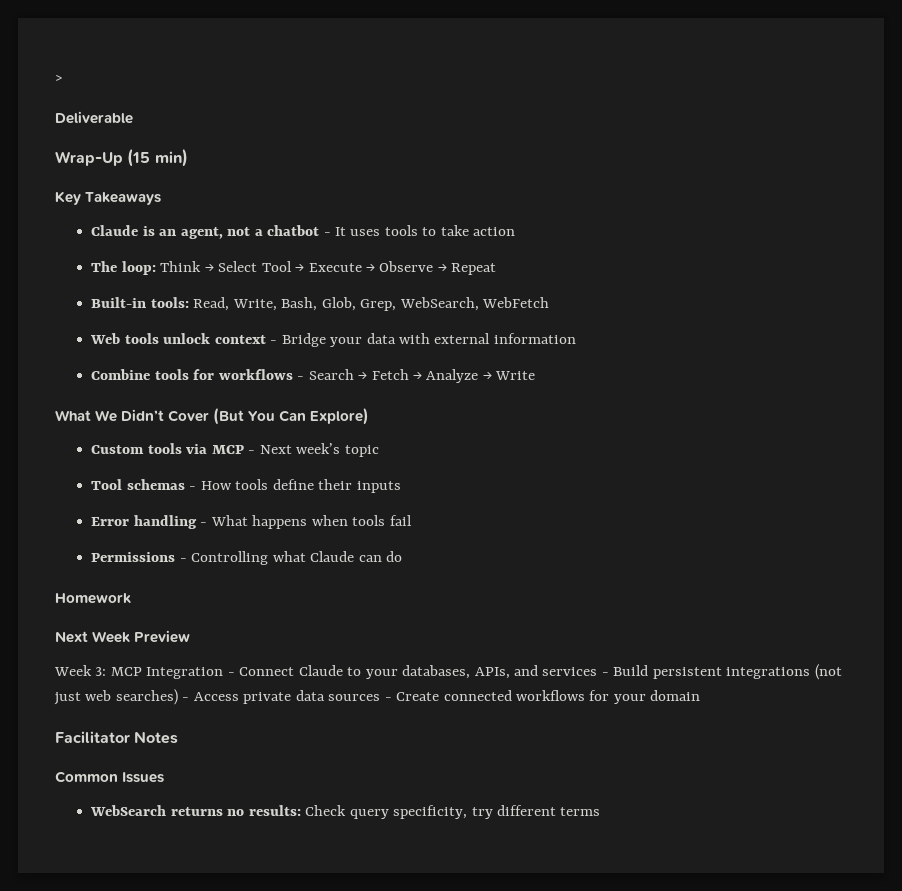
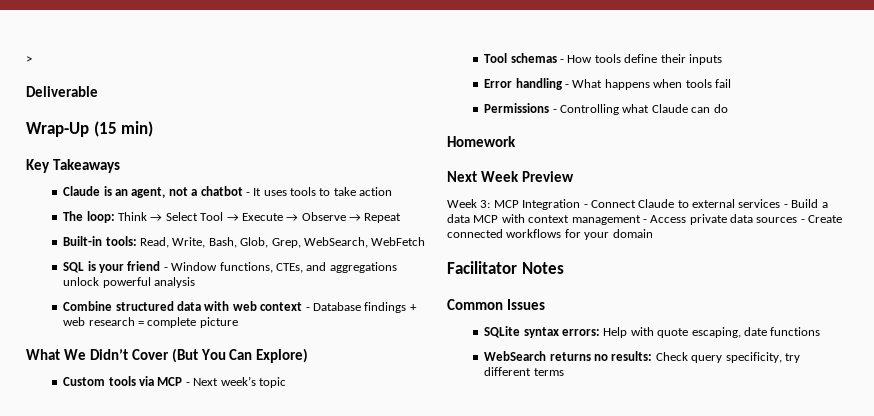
- Web tools unlock context - Bridge your data with external information
- Combine tools for workflows - Search → Fetch → Analyze → Write
+ SQL is your friend - Window functions, CTEs, and aggregations unlock powerful analysis
+ Combine structured data with web context - Database findings + web research = complete picture
- Week 3: MCP Integration - Connect Claude to your databases, APIs, and services - Build persistent integrations (not just web searches) - Access private data sources - Create connected workflows for your domain
+ Week 3: MCP Integration - Connect Claude to external services - Build a data MCP with context management - Access private data sources - Create connected workflows for your domain
+ SQLite syntax errors: Help with quote escaping, date functions

